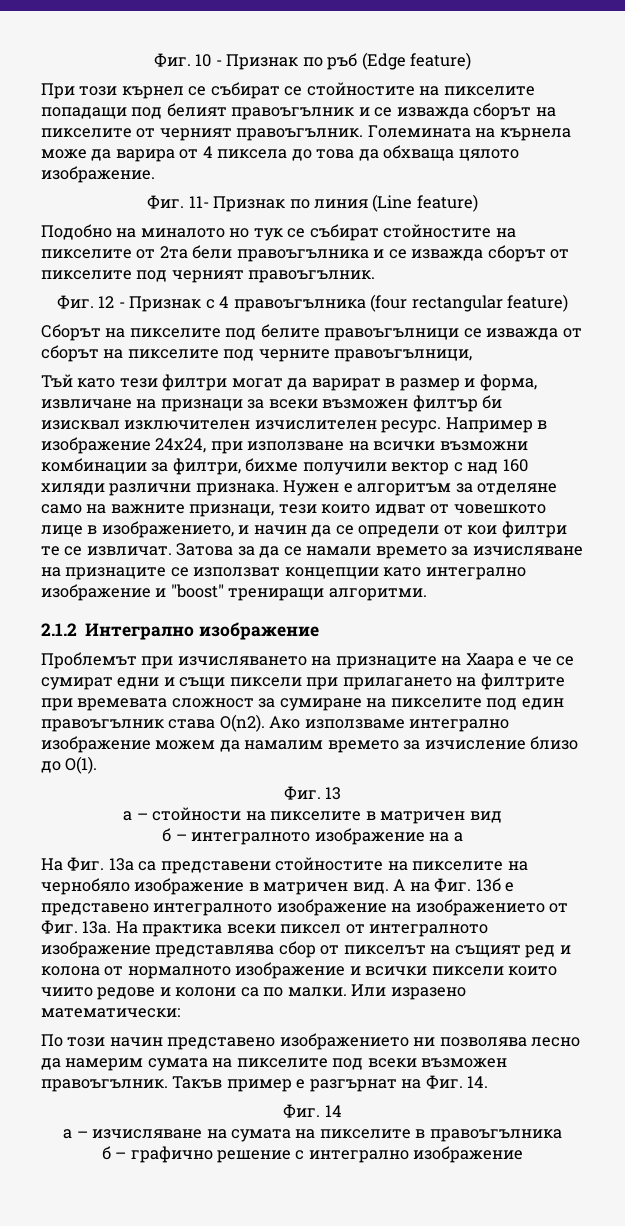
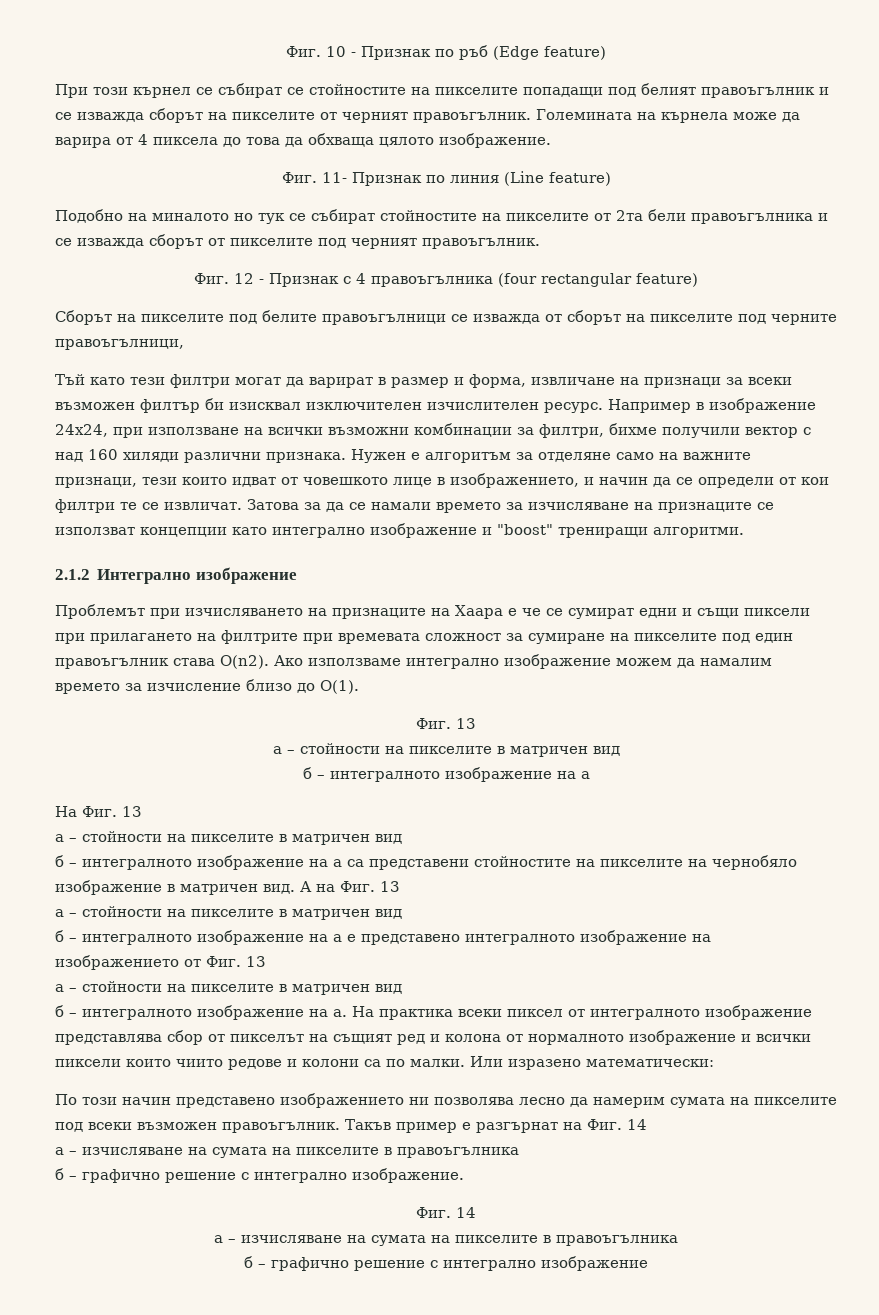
- На Фиг. 13а са представени стойностите на пикселите на чернобяло изображение в матричен вид.
+ На Фиг. 13
+ а – стойности на пикселите в матричен вид
+ б – интегралното изображение на а са представени стойностите на пикселите на чернобяло изображение в матричен вид.
- А на Фиг. 13б е представено интегралното изображение на изображението от Фиг. 13а.
+ А на Фиг. 13
+ а – стойности на пикселите в матричен вид
+ б – интегралното изображение на а е представено интегралното изображение на изображението от Фиг. 13
+ а – стойности на пикселите в матричен вид
+ б – интегралното изображение на а.
- Такъв пример е разгърнат на Фиг. 14.
+ Такъв пример е разгърнат на Фиг. 14
+ a – изчисляване на сумата на пикселите в правоъгълника
+ б – графично решение с интегрално изображение.

